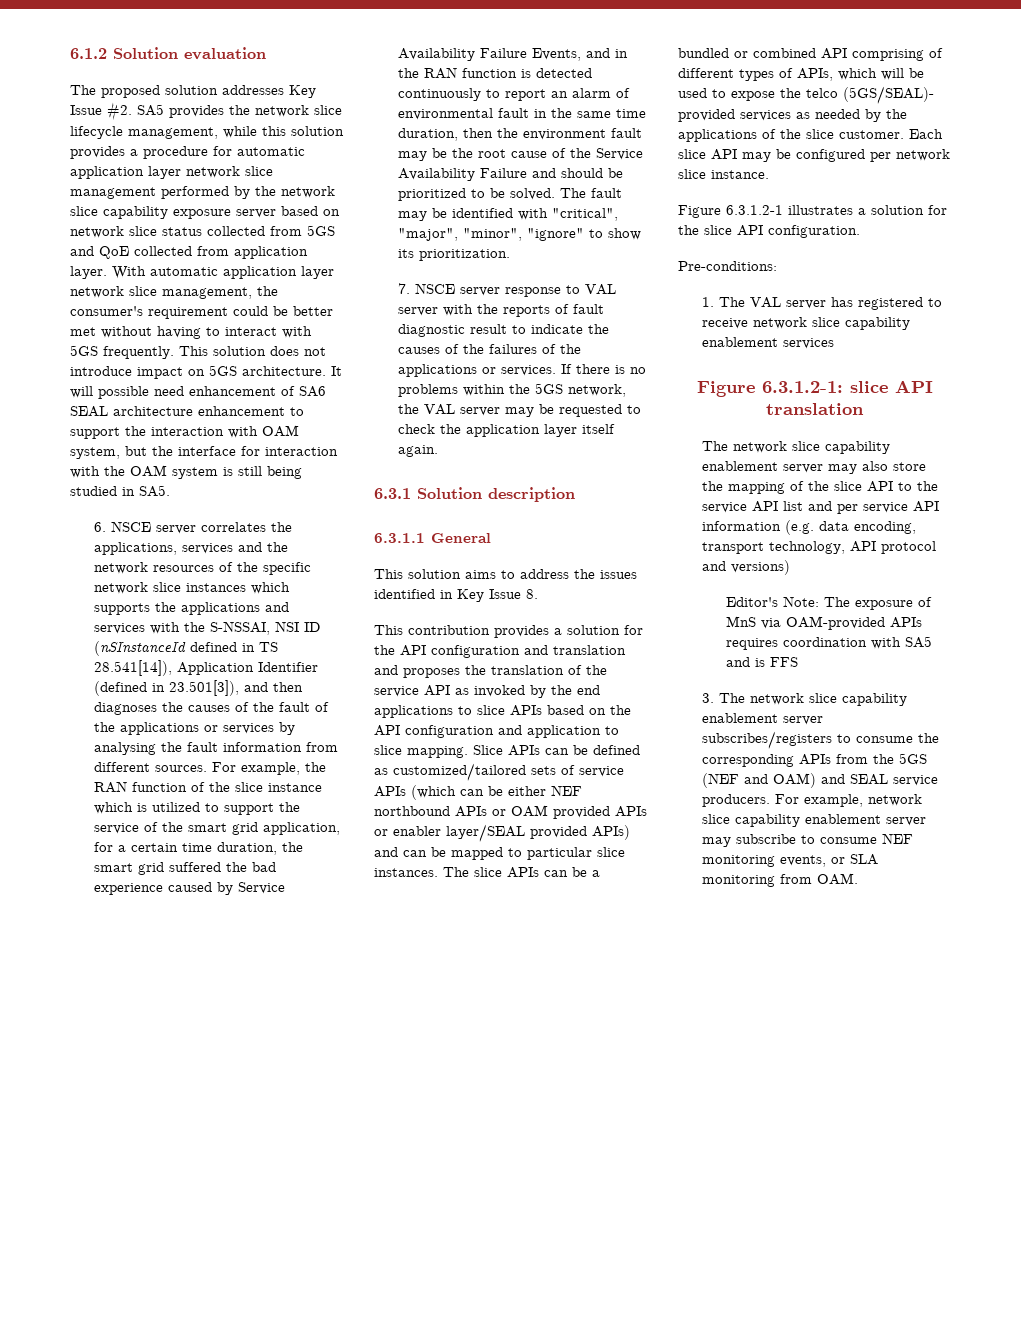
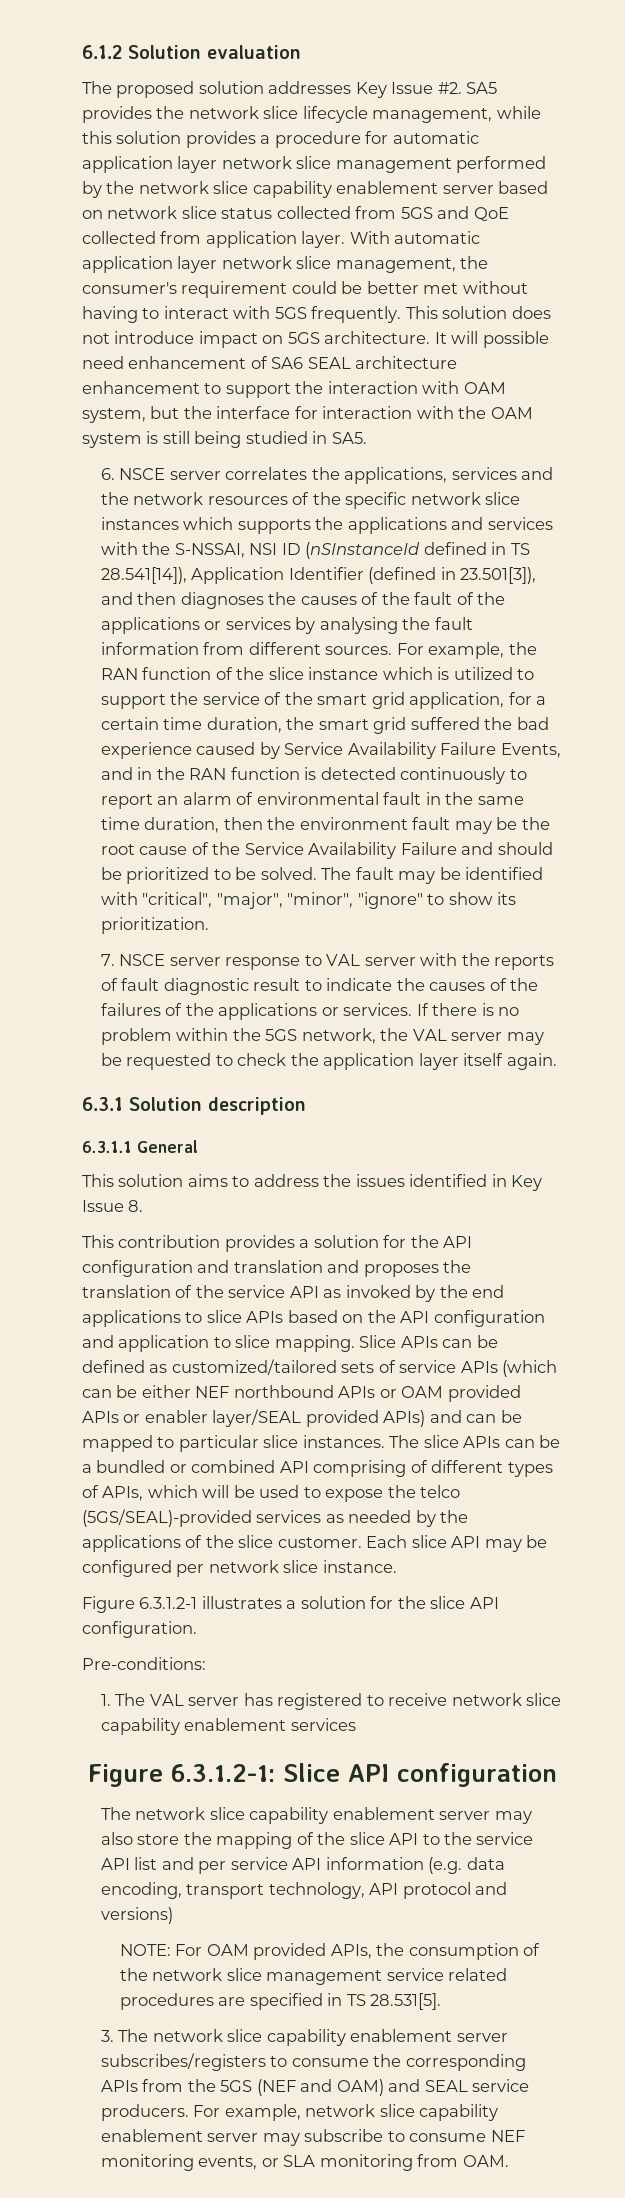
- SA5 provides the network slice lifecycle management, while this solution provides a procedure for automatic application layer network slice management performed by the network slice capability exposure server based on network slice status collected from 5GS and QoE collected from application layer.
+ SA5 provides the network slice lifecycle management, while this solution provides a procedure for automatic application layer network slice management performed by the network slice capability enablement server based on network slice status collected from 5GS and QoE collected from application layer.
- If there is no problems within the 5GS network, the VAL server may be requested to check the application layer itself again.
+ If there is no problem within the 5GS network, the VAL server may be requested to check the application layer itself again.
- The slice APIs can be a bundled or combined API comprising of different types of APIs, which will be used to expose the telco (5GS/SEAL)- provided services as needed by the applications of the slice customer.
+ The slice APIs can be a bundled or combined API comprising of different types of APIs, which will be used to expose the telco (5GS/SEAL)-provided services as needed by the applications of the slice customer.
- Figure 6.3.1.2-1: slice API translation
+ Figure 6.3.1.2-1: Slice API configuration
- Editor's Note: The exposure of MnS via OAM-provided APIs requires coordination with SA5 and is FFS
+ NOTE: For OAM provided APIs, the consumption of the network slice management service related procedures are specified in TS 28.531[5].

